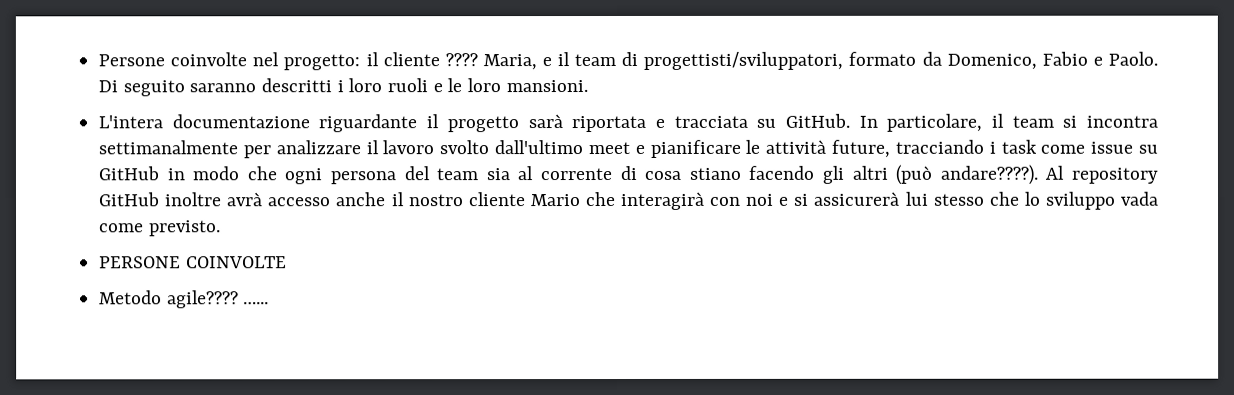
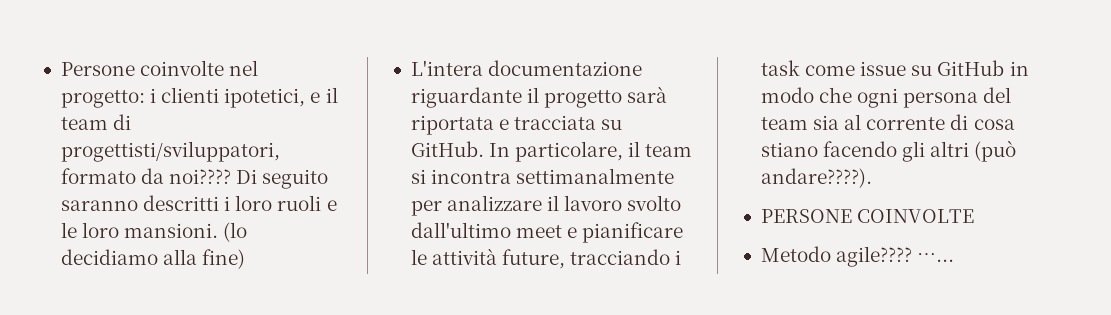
- Persone coinvolte nel progetto: il cliente ???? Maria, e il team di progettisti/sviluppatori, formato da Domenico, Fabio e Paolo.
+ Persone coinvolte nel progetto: i clienti ipotetici, e il team di progettisti/sviluppatori, formato da noi????
+ (lo decidiamo alla fine)
- Al repository GitHub inoltre avrà accesso anche il nostro cliente Mario che interagirà con noi e si assicurerà lui stesso che lo sviluppo vada come previsto.

